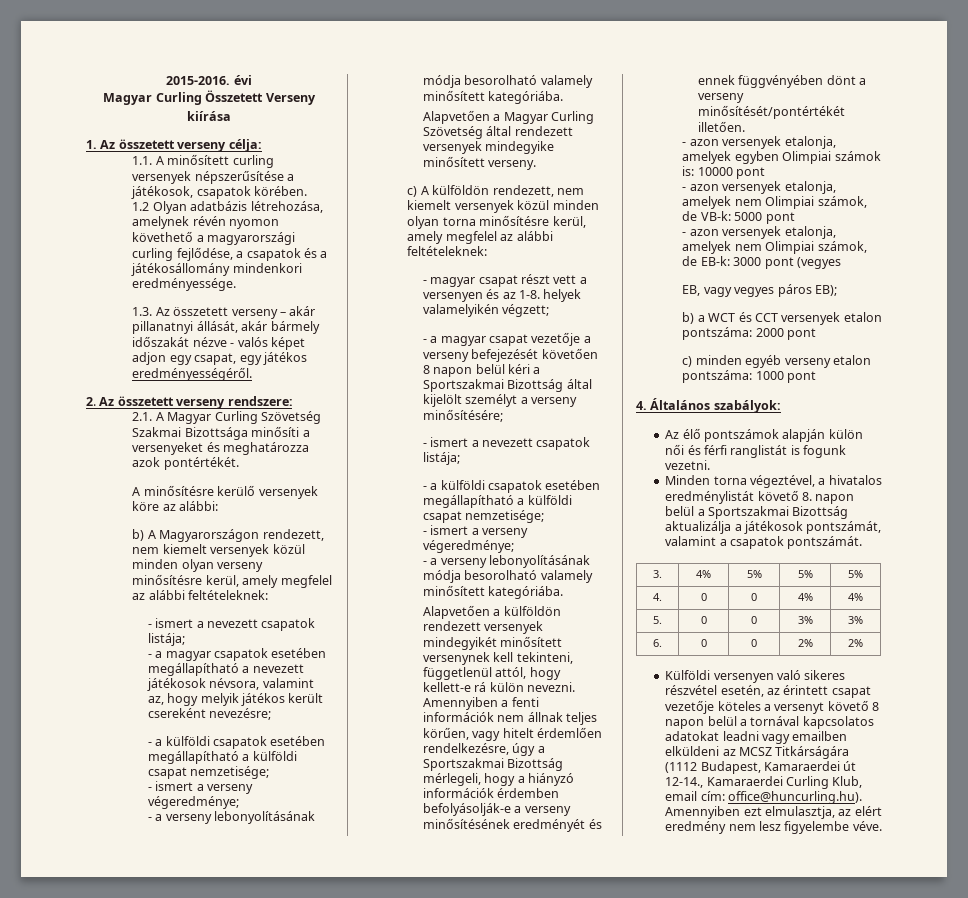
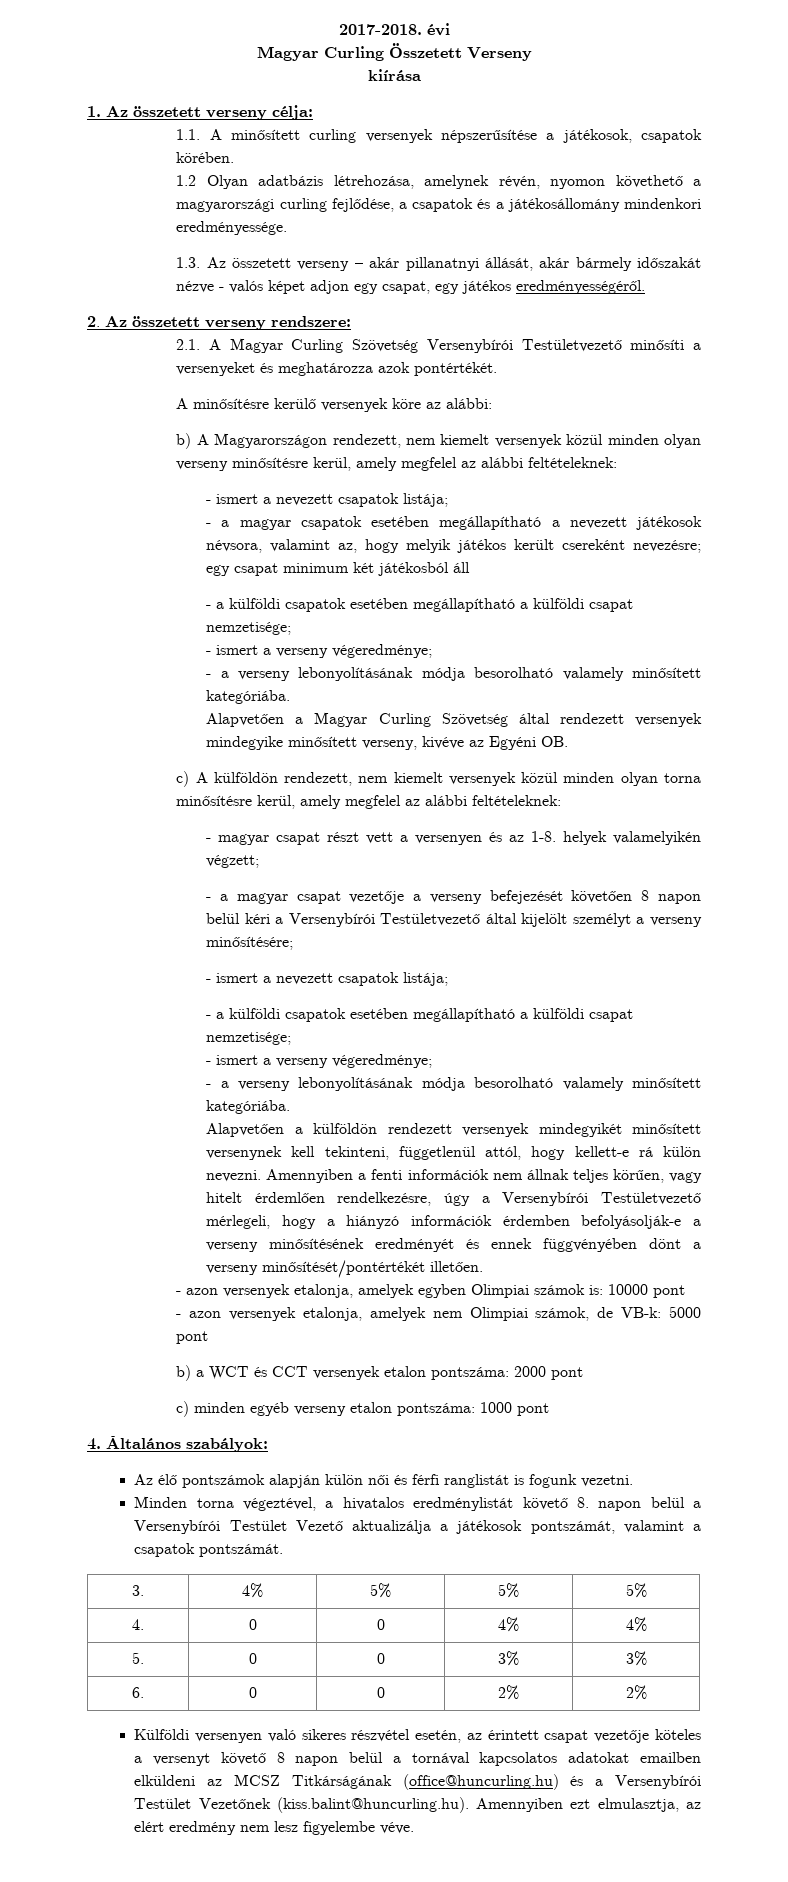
- 2015-2016. évi
+ 2017-2018. évi
- 1.2 Olyan adatbázis létrehozása, amelynek révén nyomon követhető a magyarországi curling fejlődése, a csapatok és a játékosállomány mindenkori eredményessége.
+ 1.2 Olyan adatbázis létrehozása, amelynek révén, nyomon követhető a magyarországi curling fejlődése, a csapatok és a játékosállomány mindenkori eredményessége.
- 2.1. A Magyar Curling Szövetség Szakmai Bizottsága minősíti a versenyeket és meghatározza azok pontértékét.
+ 2.1. A Magyar Curling Szövetség Versenybírói Testületvezető minősíti a versenyeket és meghatározza azok pontértékét.
- - a magyar csapatok esetében megállapítható a nevezett játékosok névsora, valamint az, hogy melyik játékos került csereként nevezésre;
+ - a magyar csapatok esetében megállapítható a nevezett játékosok névsora, valamint az, hogy melyik játékos került csereként nevezésre; egy csapat minimum két játékosból áll
- Alapvetően a Magyar Curling Szövetség által rendezett versenyek mindegyike minősített verseny.
+ Alapvetően a Magyar Curling Szövetség által rendezett versenyek mindegyike minősített verseny, kivéve az Egyéni OB.
- - a magyar csapat vezetője a verseny befejezését követően 8 napon belül kéri a Sportszakmai Bizottság által kijelölt személyt a verseny minősítésére;
+ - a magyar csapat vezetője a verseny befejezését követően 8 napon belül kéri a Versenybírói Testületvezető által kijelölt személyt a verseny minősítésére;
- Amennyiben a fenti információk nem állnak teljes körűen, vagy hitelt érdemlően rendelkezésre, úgy a Sportszakmai Bizottság mérlegeli, hogy a hiányzó információk érdemben befolyásolják-e a verseny minősítésének eredményét és ennek függvényében dönt a verseny minősítését/pontértékét illetően.
+ Amennyiben a fenti információk nem állnak teljes körűen, vagy hitelt érdemlően rendelkezésre, úgy a Versenybírói Testületvezető mérlegeli, hogy a hiányzó információk érdemben befolyásolják-e a verseny minősítésének eredményét és ennek függvényében dönt a verseny minősítését/pontértékét illetően.
- - azon versenyek etalonja, amelyek nem Olimpiai számok, de EB-k: 3000 pont (vegyes
- EB, vagy vegyes páros EB);
- Minden torna végeztével, a hivatalos eredménylistát követő 8. napon belül a Sportszakmai Bizottság aktualizálja a játékosok pontszámát, valamint a csapatok pontszámát.
+ Minden torna végeztével, a hivatalos eredménylistát követő 8. napon belül a Versenybírói Testület Vezető aktualizálja a játékosok pontszámát, valamint a csapatok pontszámát.
- Külföldi versenyen való sikeres részvétel esetén, az érintett csapat vezetője köteles a versenyt követő 8 napon belül a tornával kapcsolatos adatokat leadni vagy emailben elküldeni az MCSZ Titkárságára (1112 Budapest, Kamaraerdei út 12-14., Kamaraerdei Curling Klub, email cím: office@huncurling.hu). Amennyiben ezt elmulasztja, az elért eredmény nem lesz figyelembe véve.
+ Külföldi versenyen való sikeres részvétel esetén, az érintett csapat vezetője köteles a versenyt követő 8 napon belül a tornával kapcsolatos adatokat emailben elküldeni az MCSZ Titkárságának (office@huncurling.hu) és a Versenybírói Testület Vezetőnek (kiss.balint@huncurling.hu). Amennyiben ezt elmulasztja, az elért eredmény nem lesz figyelembe véve.

